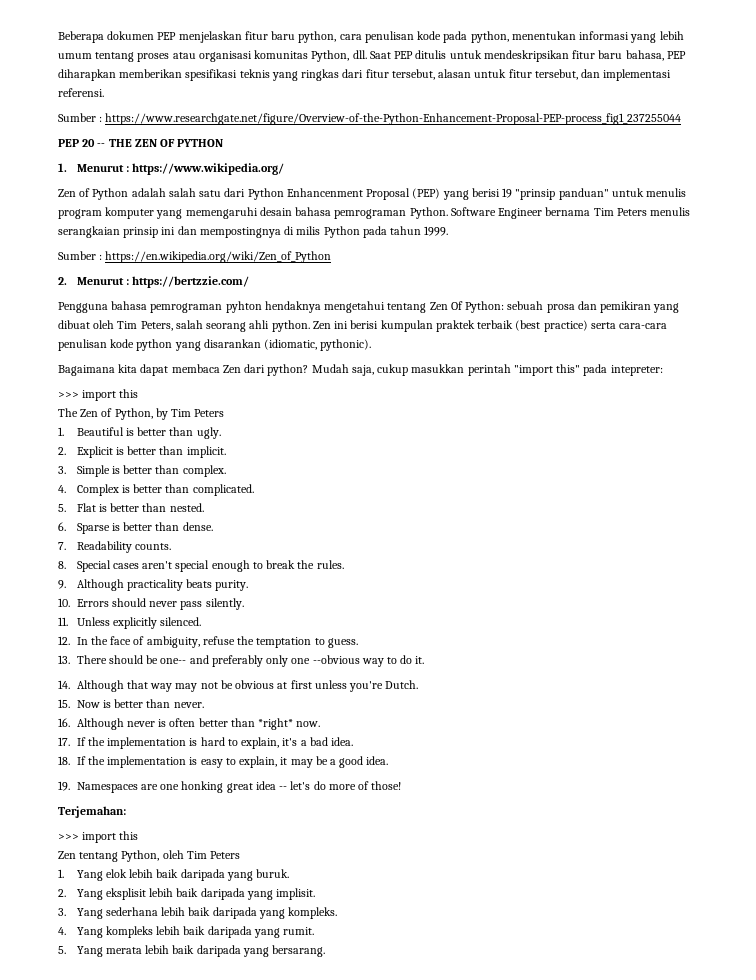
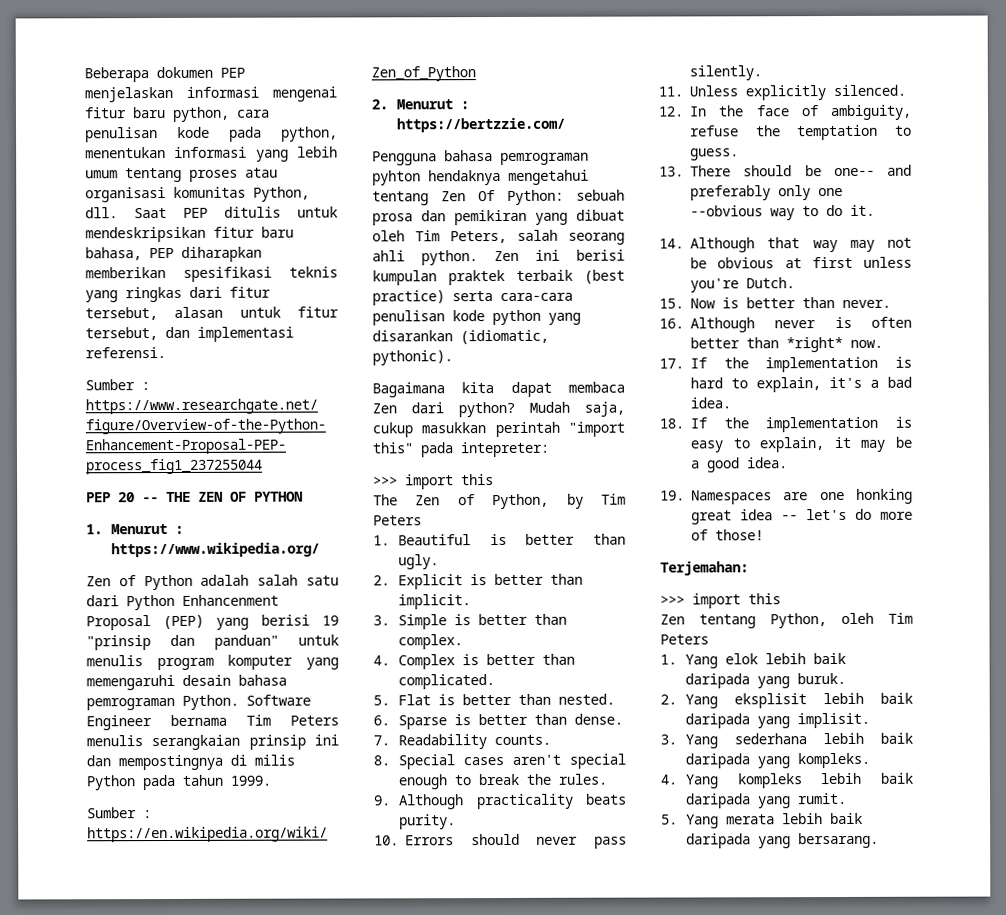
- Beberapa dokumen PEP menjelaskan fitur baru python, cara penulisan kode pada python, menentukan informasi yang lebih umum tentang proses atau organisasi komunitas Python, dll.
+ Beberapa dokumen PEP menjelaskan informasi mengenai fitur baru python, cara penulisan kode pada python, menentukan informasi yang lebih umum tentang proses atau organisasi komunitas Python, dll.
- Zen of Python adalah salah satu dari Python Enhancenment Proposal (PEP) yang berisi 19 "prinsip panduan" untuk menulis program komputer yang memengaruhi desain bahasa pemrograman Python.
+ Zen of Python adalah salah satu dari Python Enhancenment Proposal (PEP) yang berisi 19 "prinsip dan panduan" untuk menulis program komputer yang memengaruhi desain bahasa pemrograman Python.

